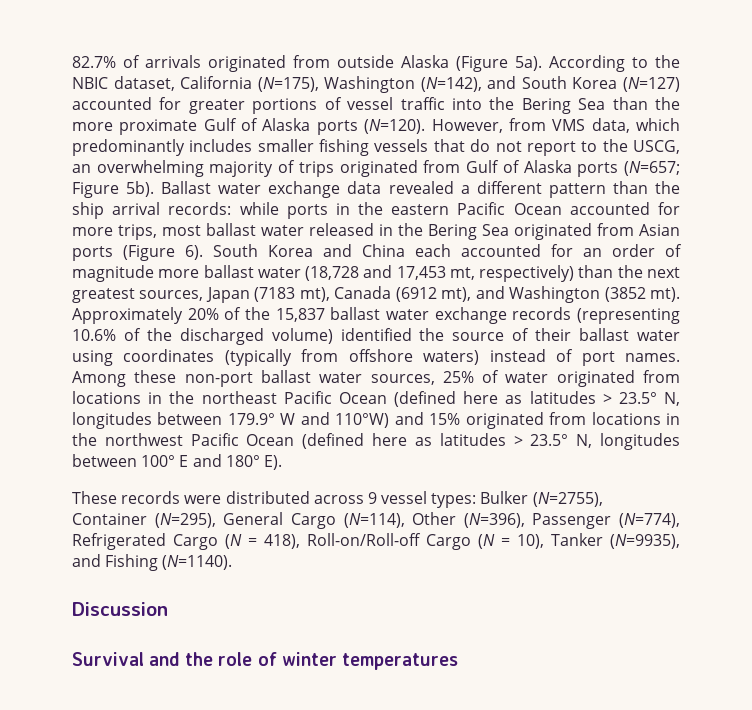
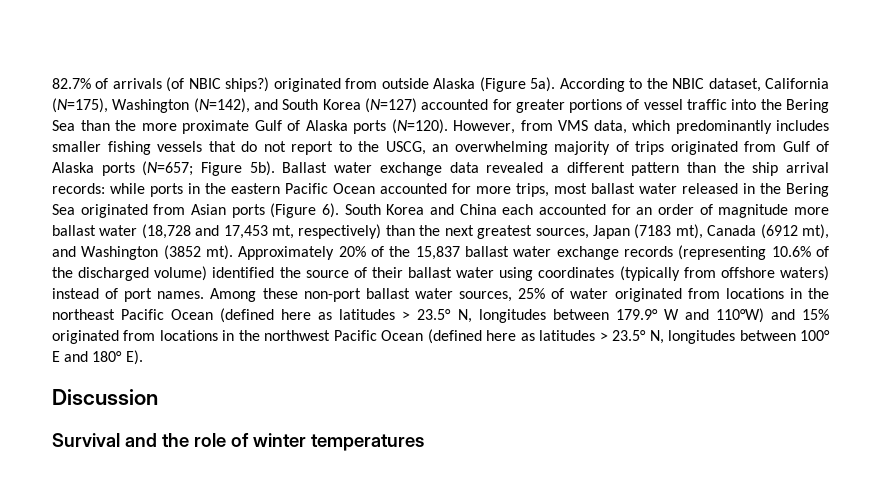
- 82.7% of arrivals originated from outside Alaska (Figure 5a).
+ 82.7% of arrivals (of NBIC ships?) originated from outside Alaska (Figure 5a).
- These records were distributed across 9 vessel types: Bulker (N=2755), Container (N=295), General Cargo (N=114), Other (N=396), Passenger (N=774), Refrigerated Cargo (N = 418), Roll-on/Roll-off Cargo (N = 10), Tanker (N=9935), and Fishing (N=1140).

